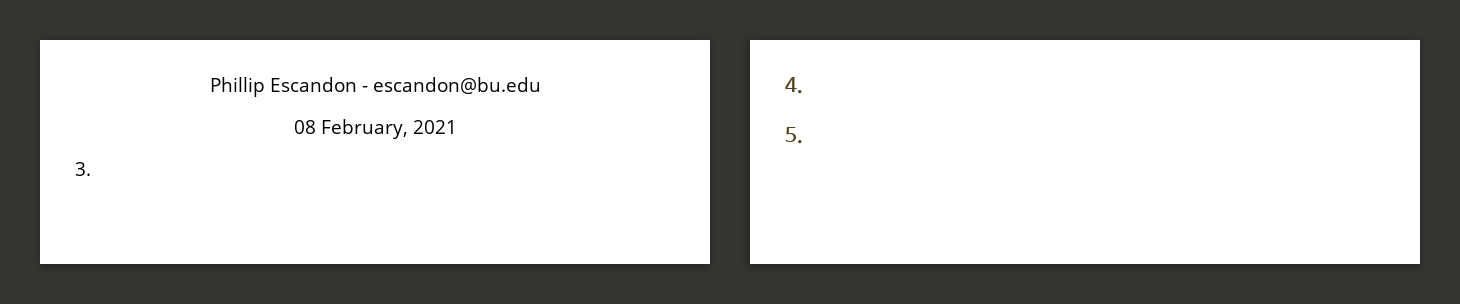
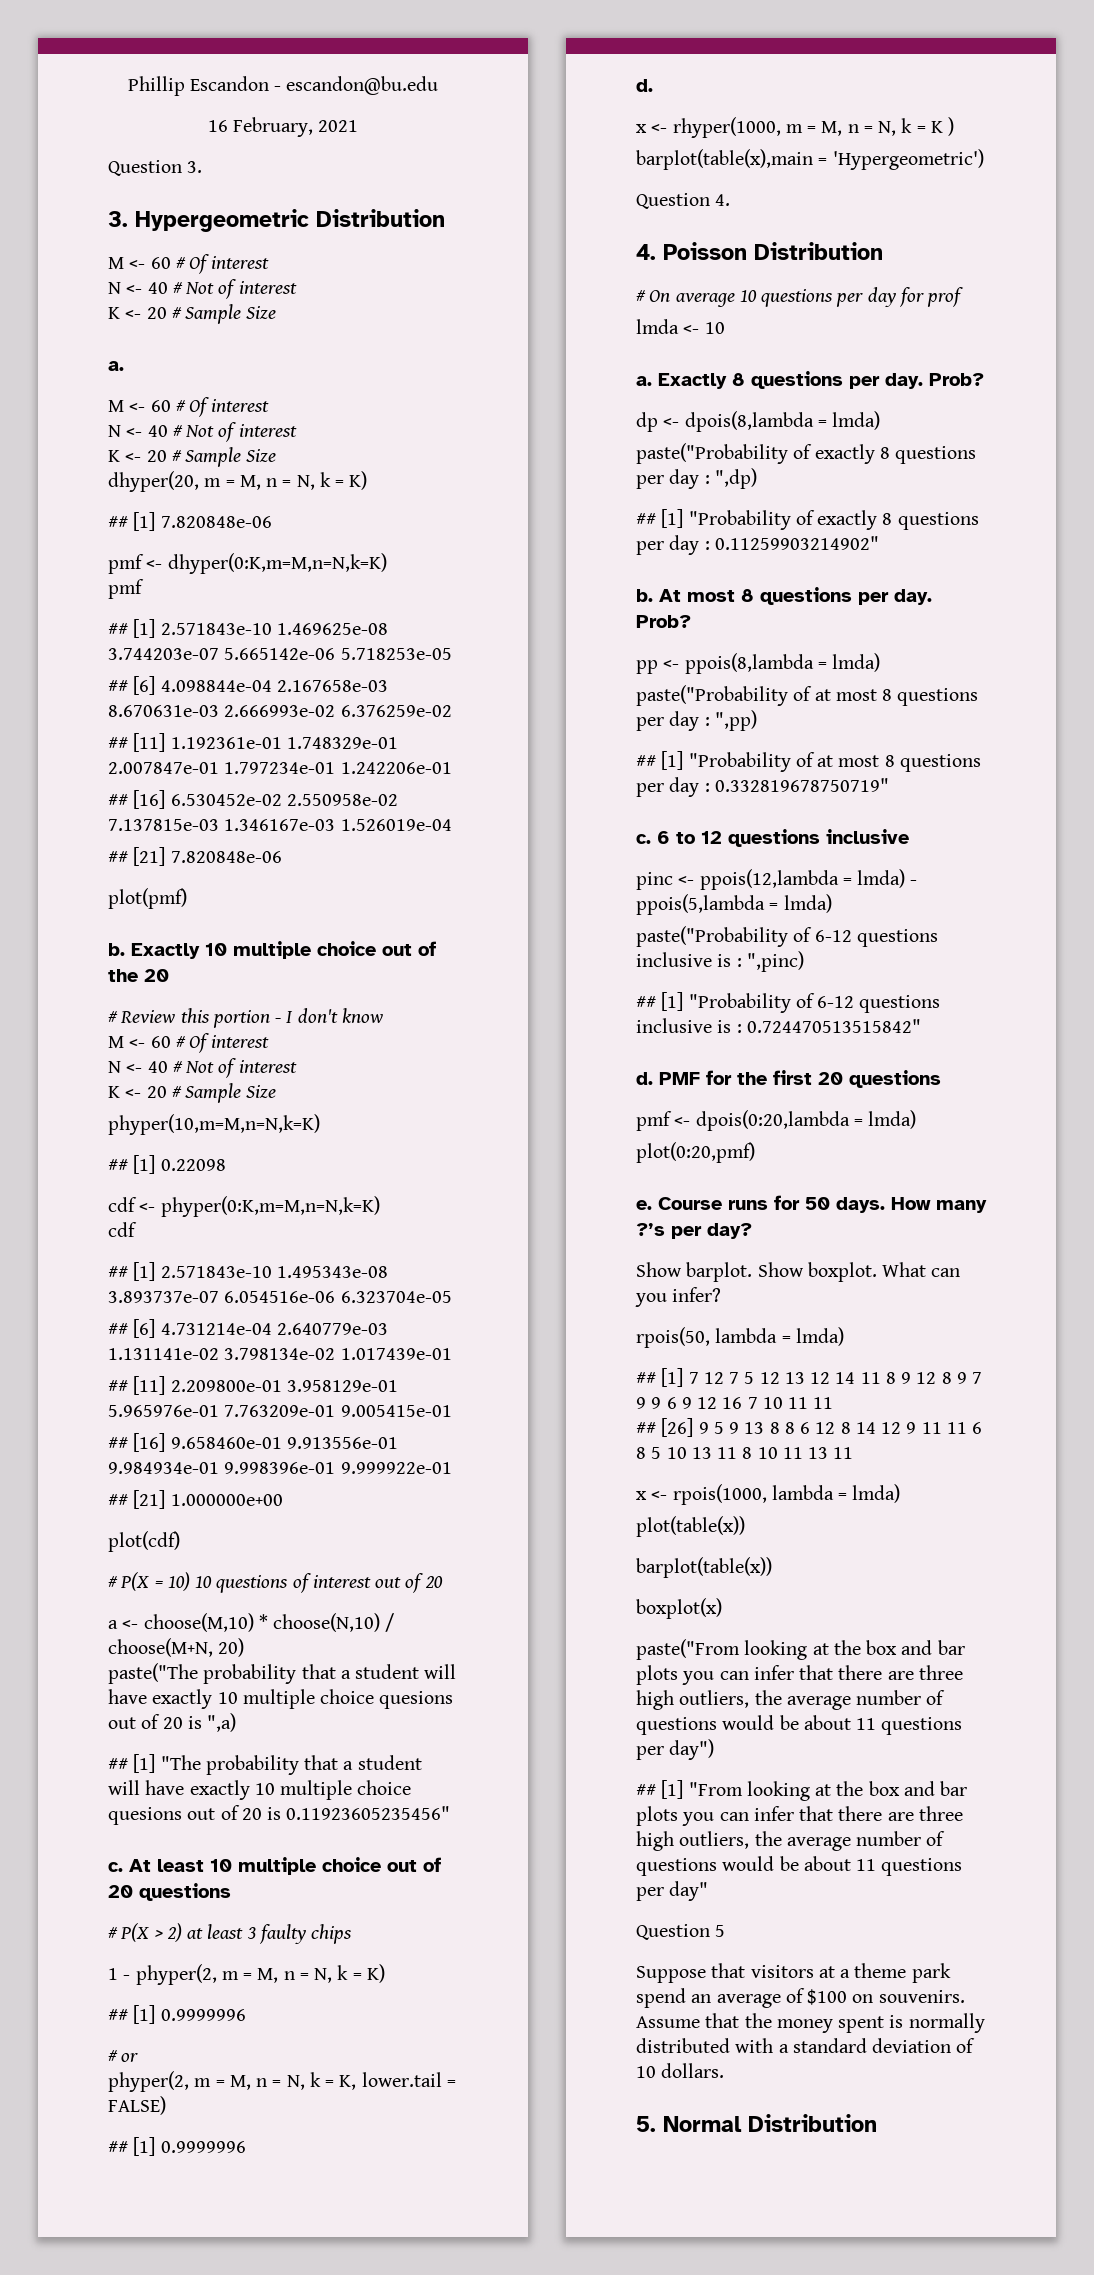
- 08 February, 2021
+ 16 February, 2021
- 3.
+ Question 3.
- 4.
+ 3. Hypergeometric Distribution
+ M <- 60 # Of interest
+ N <- 40 # Not of interest
+ K <- 20 # Sample Size
+ a.
+ M <- 60 # Of interest
+ N <- 40 # Not of interest
+ K <- 20 # Sample Size
+ dhyper(20, m = M, n = N, k = K)
+ ## [1] 7.820848e-06
+ pmf <- dhyper(0:K,m=M,n=N,k=K)
+ pmf
+ ## [1] 2.571843e-10 1.469625e-08 3.744203e-07 5.665142e-06 5.718253e-05
+ ## [6] 4.098844e-04 2.167658e-03 8.670631e-03 2.666993e-02 6.376259e-02
+ ## [11] 1.192361e-01 1.748329e-01 2.007847e-01 1.797234e-01 1.242206e-01
+ ## [16] 6.530452e-02 2.550958e-02 7.137815e-03 1.346167e-03 1.526019e-04
+ ## [21] 7.820848e-06
+ plot(pmf)
+ b. Exactly 10 multiple choice out of the 20
+ # Review this portion - I don't know
+ M <- 60 # Of interest
+ N <- 40 # Not of interest
+ K <- 20 # Sample Size
+ phyper(10,m=M,n=N,k=K)
+ ## [1] 0.22098
+ cdf <- phyper(0:K,m=M,n=N,k=K)
+ cdf
+ ## [1] 2.571843e-10 1.495343e-08 3.893737e-07 6.054516e-06 6.323704e-05
+ ## [6] 4.731214e-04 2.640779e-03 1.131141e-02 3.798134e-02 1.017439e-01
+ ## [11] 2.209800e-01 3.958129e-01 5.965976e-01 7.763209e-01 9.005415e-01
+ ## [16] 9.658460e-01 9.913556e-01 9.984934e-01 9.998396e-01 9.999922e-01
+ ## [21] 1.000000e+00
+ plot(cdf)
+ # P(X = 10) 10 questions of interest out of 20
+ a <- choose(M,10) * choose(N,10) / choose(M+N, 20)
+ paste("The probability that a student will have exactly 10 multiple choice quesions out of 20 is ",a)
+ ## [1] "The probability that a student will have exactly 10 multiple choice quesions out of 20 is 0.11923605235456"
+ c. At least 10 multiple choice out of 20 questions
+ # P(X > 2) at least 3 faulty chips
+ 1 - phyper(2, m = M, n = N, k = K)
+ ## [1] 0.9999996
+ # or
+ phyper(2, m = M, n = N, k = K, lower.tail = FALSE)
+ ## [1] 0.9999996
+ d.
+ x <- rhyper(1000, m = M, n = N, k = K )
+ barplot(table(x),main = 'Hypergeometric')
+ Question 4.
+ 4. Poisson Distribution
+ # On average 10 questions per day for prof
+ lmda <- 10
+ a. Exactly 8 questions per day. Prob?
+ dp <- dpois(8,lambda = lmda)
+ paste("Probability of exactly 8 questions per day : ",dp)
+ ## [1] "Probability of exactly 8 questions per day : 0.11259903214902"
+ b. At most 8 questions per day. Prob?
+ pp <- ppois(8,lambda = lmda)
+ paste("Probability of at most 8 questions per day : ",pp)
+ ## [1] "Probability of at most 8 questions per day : 0.332819678750719"
+ c. 6 to 12 questions inclusive
+ pinc <- ppois(12,lambda = lmda) - ppois(5,lambda = lmda)
+ paste("Probability of 6-12 questions inclusive is : ",pinc)
+ ## [1] "Probability of 6-12 questions inclusive is : 0.724470513515842"
+ d. PMF for the first 20 questions
+ pmf <- dpois(0:20,lambda = lmda)
+ plot(0:20,pmf)
+ e. Course runs for 50 days. How many ?’s per day?
+ Show barplot. Show boxplot. What can you infer?
+ rpois(50, lambda = lmda)
+ ## [1] 7 12 7 5 12 13 12 14 11 8 9 12 8 9 7 9 9 6 9 12 16 7 10 11 11
+ ## [26] 9 5 9 13 8 8 6 12 8 14 12 9 11 11 6 8 5 10 13 11 8 10 11 13 11
+ x <- rpois(1000, lambda = lmda)
+ plot(table(x))
+ barplot(table(x))
+ boxplot(x)
+ paste("From looking at the box and bar plots you can infer that there are three high outliers, the average number of questions would be about 11 questions per day")
+ ## [1] "From looking at the box and bar plots you can infer that there are three high outliers, the average number of questions would be about 11 questions per day"
+ Question 5
+ Suppose that visitors at a theme park spend an average of $100 on souvenirs. Assume that the money spent is normally distributed with a standard deviation of 10 dollars.
- 5.
+ 5. Normal Distribution

